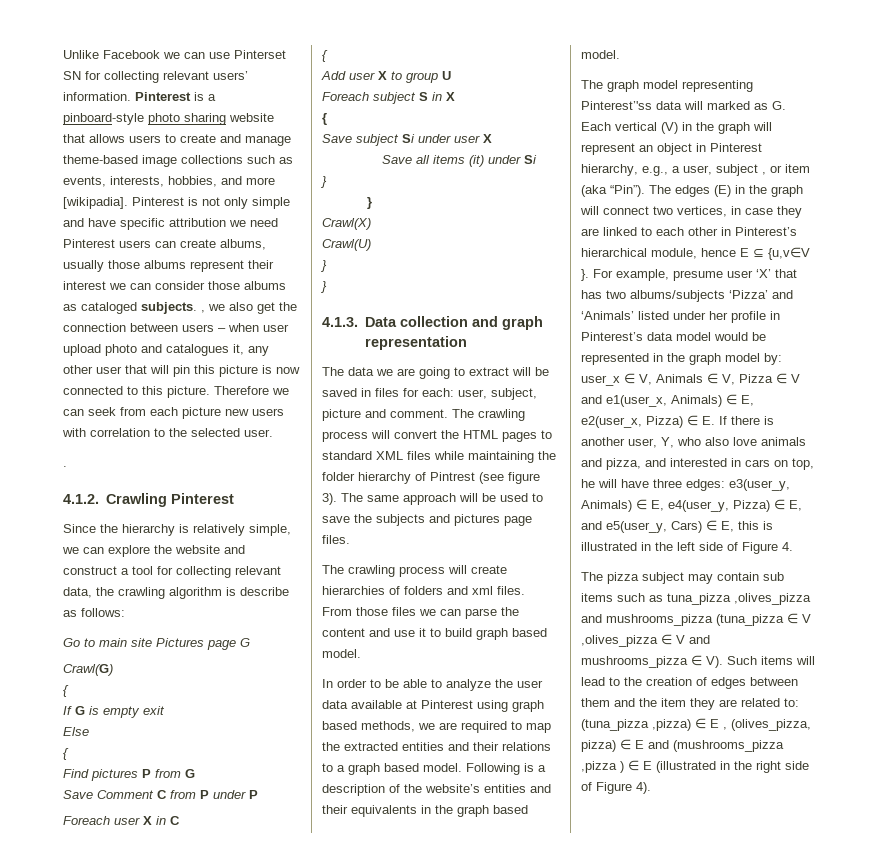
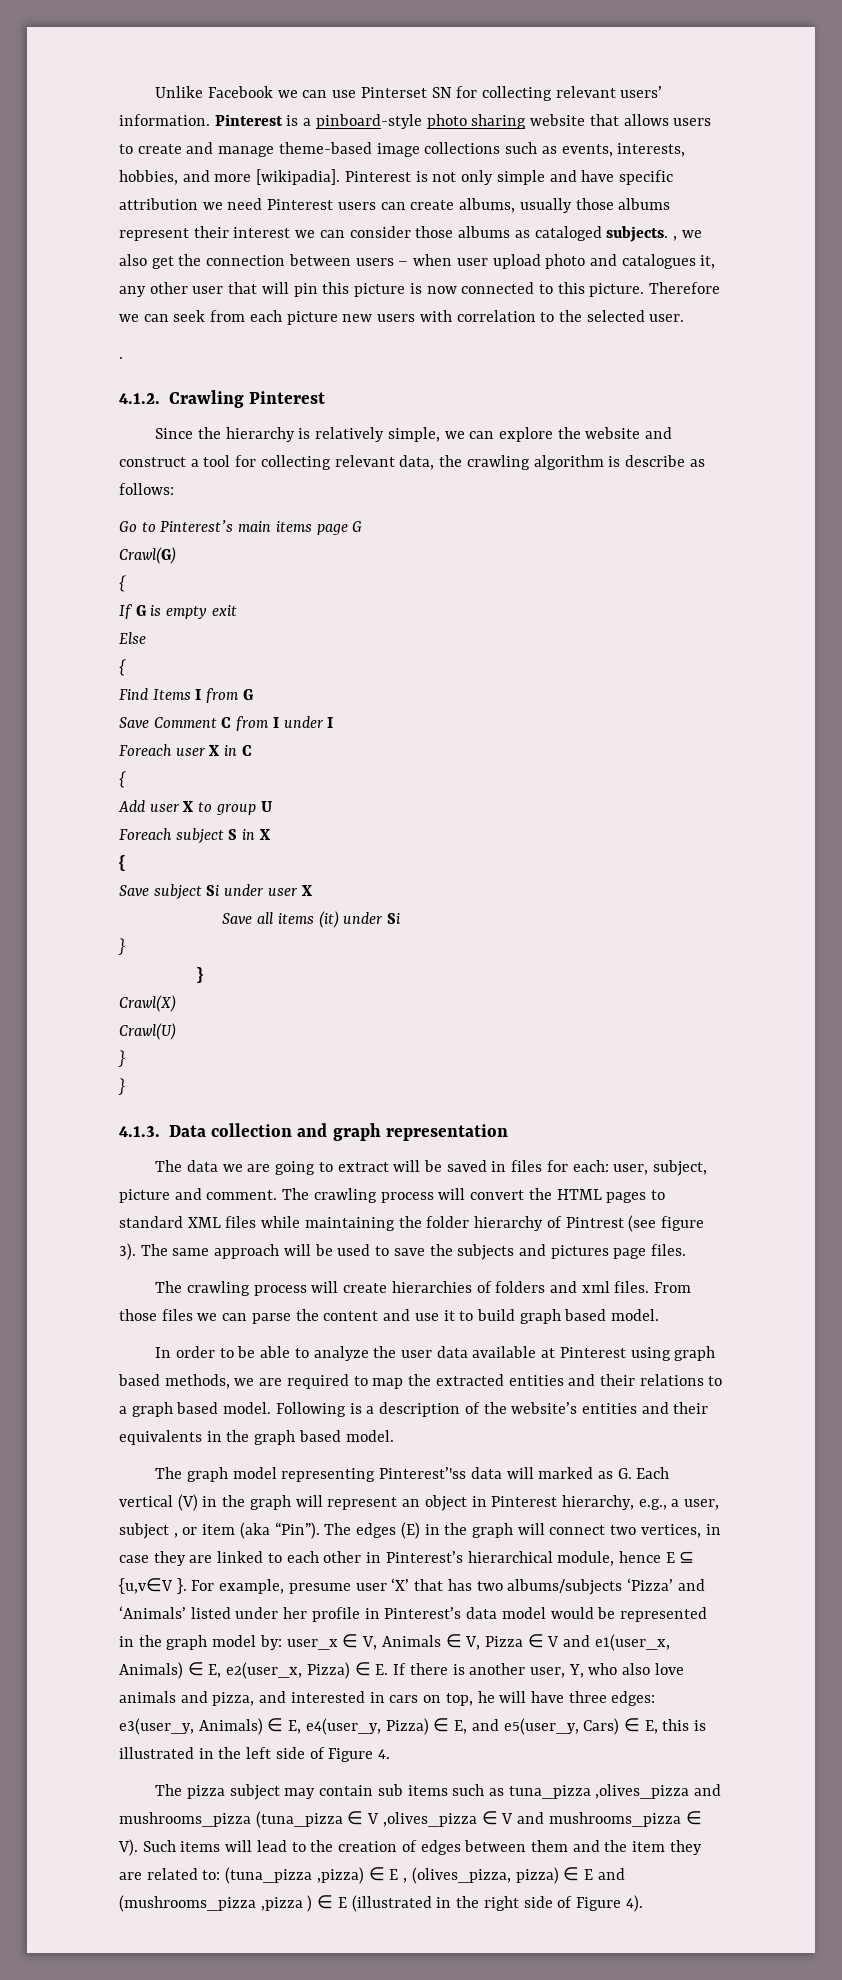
- Go to main site Pictures page G
+ Go to Pinterest’s main items page G
- Find pictures P from G
+ Find Items I from G
- Save Comment C from P under P
+ Save Comment C from I under I

